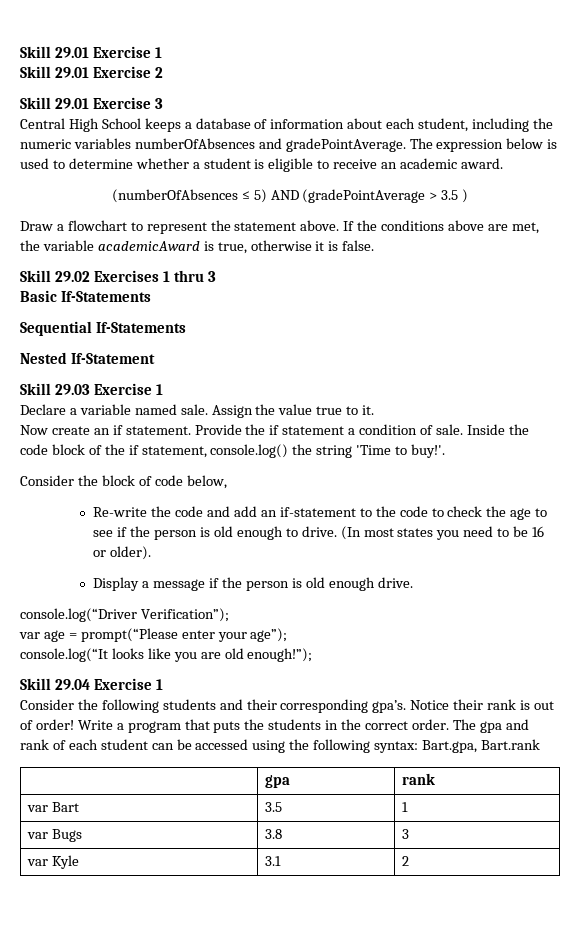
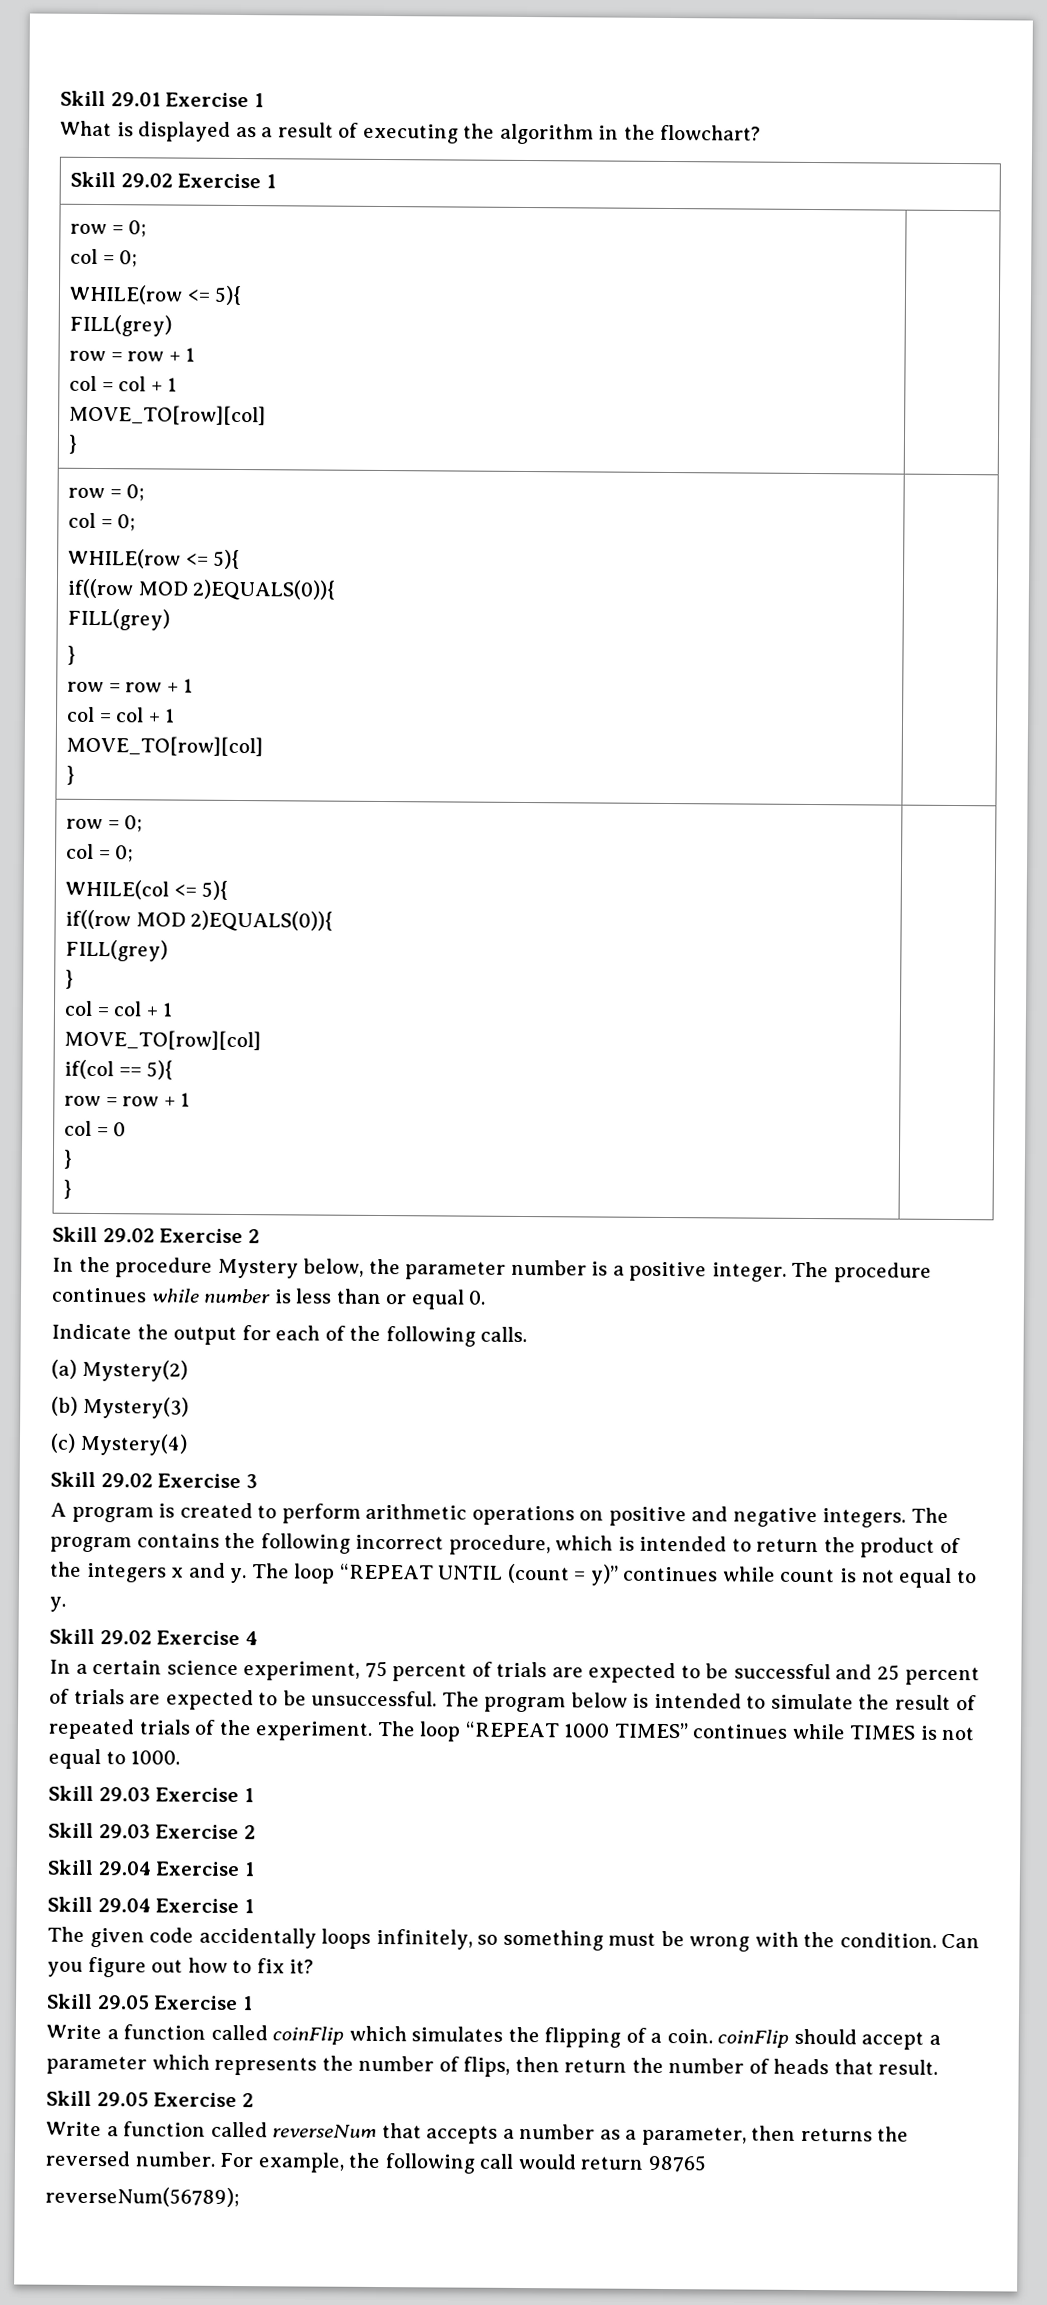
- Skill 29.01 Exercise 2
- Skill 29.01 Exercise 3
+ What is displayed as a result of executing the algorithm in the flowchart?
+ Skill 29.02 Exercise 1
+ row = 0;
+ col = 0;
+ WHILE(row <= 5){
+ FILL(grey)
+ row = row + 1
+ col = col + 1
+ MOVE_TO[row][col]
+ } |
+ row = 0;
+ col = 0;
+ WHILE(row <= 5){
+ if((row MOD 2)EQUALS(0)){
+ FILL(grey)
+ }
+ row = row + 1
+ col = col + 1
+ MOVE_TO[row][col]
+ } |
+ row = 0;
+ col = 0;
+ WHILE(col <= 5){
+ if((row MOD 2)EQUALS(0)){
+ FILL(grey)
+ }
+ col = col + 1
+ MOVE_TO[row][col]
+ if(col == 5){
+ row = row + 1
+ col = 0
+ }
+ } |
+ Skill 29.02 Exercise 2
+ In the procedure Mystery below, the parameter number is a positive integer. The procedure continues while number is less than or equal 0.
+ Indicate the output for each of the following calls.
+ (a) Mystery(2)
+ (b) Mystery(3)
+ (c) Mystery(4)
+ Skill 29.02 Exercise 3
- Central High School keeps a database of information about each student, including the numeric variables numberOfAbsences and gradePointAverage. The expression below is used to determine whether a student is eligible to receive an academic award.
- (numberOfAbsences ≤ 5) AND (gradePointAverage > 3.5 )
- Draw a flowchart to represent the statement above. If the conditions above are met, the variable academicAward is true, otherwise it is false.
- Skill 29.02 Exercises 1 thru 3
- Basic If-Statements
- Sequential If-Statements
- Nested If-Statement
+ A program is created to perform arithmetic operations on positive and negative integers. The program contains the following incorrect procedure, which is intended to return the product of the integers x and y. The loop “REPEAT UNTIL (count = y)” continues while count is not equal to y.
+ Skill 29.02 Exercise 4
+ In a certain science experiment, 75 percent of trials are expected to be successful and 25 percent of trials are expected to be unsuccessful. The program below is intended to simulate the result of repeated trials of the experiment. The loop “REPEAT 1000 TIMES” continues while TIMES is not equal to 1000.
  Skill 29.03 Exercise 1
- Declare a variable named sale. Assign the value true to it.
- Now create an if statement. Provide the if statement a condition of sale. Inside the code block of the if statement, console.log() the string 'Time to buy!'.
- Consider the block of code below,
- Re-write the code and add an if-statement to the code to check the age to see if the person is old enough to drive. (In most states you need to be 16 or older).
- Display a message if the person is old enough drive.
- console.log(“Driver Verification”);
- var age = prompt(“Please enter your age”);
- console.log(“It looks like you are old enough!”);
+ Skill 29.03 Exercise 2
  Skill 29.04 Exercise 1
- Consider the following students and their corresponding gpa’s. Notice their rank is out of order! Write a program that puts the students in the correct order. The gpa and rank of each student can be accessed using the following syntax: Bart.gpa, Bart.rank
- | gpa | rank
- var Bart | 3.5 | 1
- var Bugs | 3.8 | 3
- var Kyle | 3.1 | 2
+ Skill 29.04 Exercise 1
+ The given code accidentally loops infinitely, so something must be wrong with the condition. Can you figure out how to fix it?
+ Skill 29.05 Exercise 1
+ Write a function called coinFlip which simulates the flipping of a coin. coinFlip should accept a parameter which represents the number of flips, then return the number of heads that result.
+ Skill 29.05 Exercise 2
+ Write a function called reverseNum that accepts a number as a parameter, then returns the reversed number. For example, the following call would return 98765
+ reverseNum(56789);

